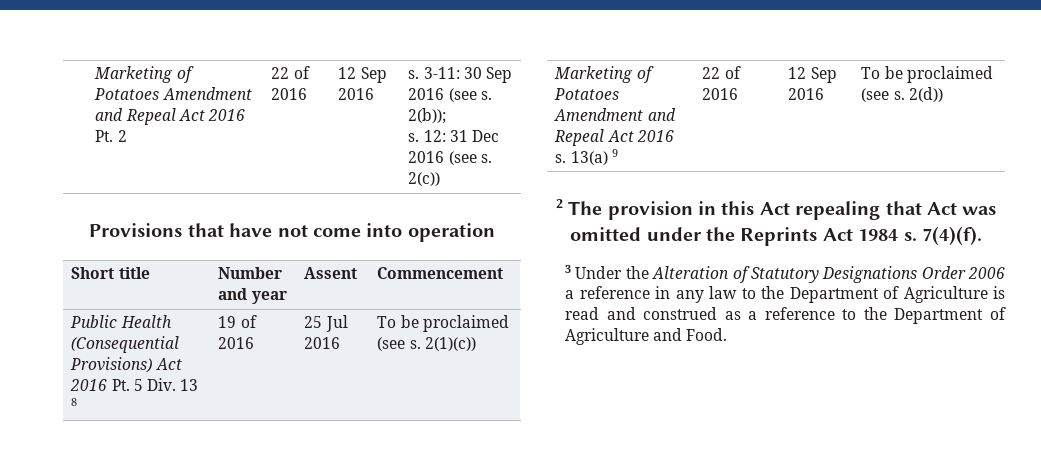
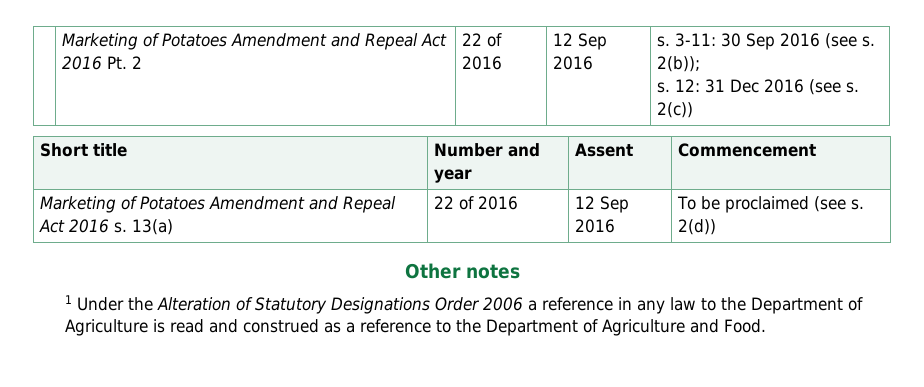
- Provisions that have not come into operation
- Public Health (Consequential Provisions) Act 2016 Pt. 5 Div. 13 8 | 19 of 2016 | 25 Jul 2016 | To be proclaimed (see s. 2(1)(c))
- Marketing of Potatoes Amendment and Repeal Act 2016 s. 13(a) 9 | 22 of 2016 | 12 Sep 2016 | To be proclaimed (see s. 2(d))
+ Marketing of Potatoes Amendment and Repeal Act 2016 s. 13(a) | 22 of 2016 | 12 Sep 2016 | To be proclaimed (see s. 2(d))
- 2 The provision in this Act repealing that Act was omitted under the Reprints Act 1984 s. 7(4)(f).
- 3 Under the Alteration of Statutory Designations Order 2006 a reference in any law to the Department of Agriculture is read and construed as a reference to the Department of Agriculture and Food.
+ Other notes
+ 1 Under the Alteration of Statutory Designations Order 2006 a reference in any law to the Department of Agriculture is read and construed as a reference to the Department of Agriculture and Food.

